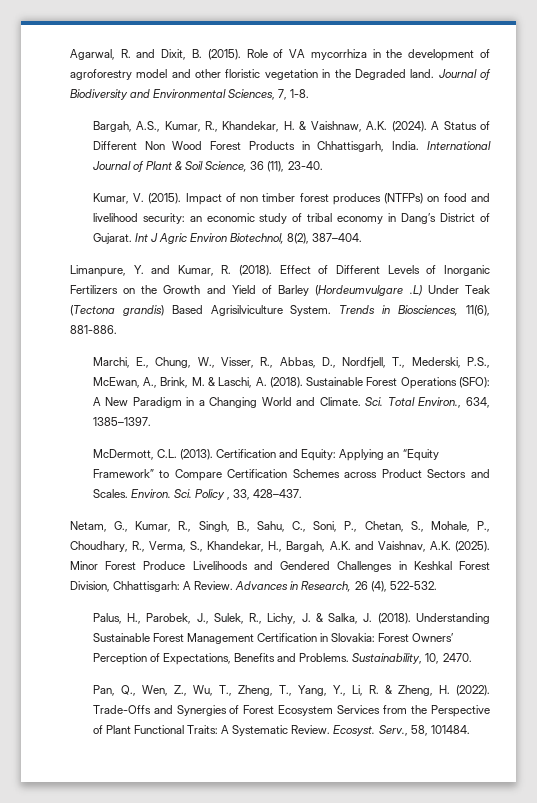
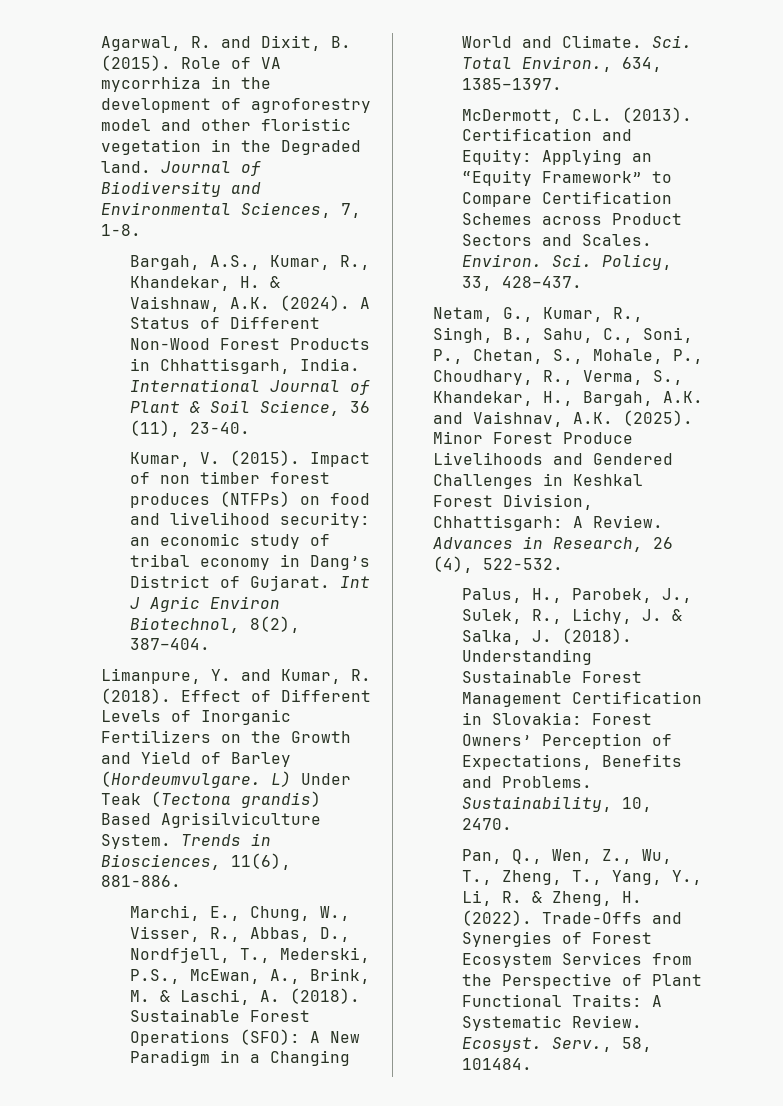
- A Status of Different Non Wood Forest Products in Chhattisgarh, India.
+ A Status of Different Non-Wood Forest Products in Chhattisgarh, India.
- Effect of Different Levels of Inorganic Fertilizers on the Growth and Yield of Barley (Hordeumvulgare .L) Under Teak (Tectona grandis) Based Agrisilviculture System.
+ Effect of Different Levels of Inorganic Fertilizers on the Growth and Yield of Barley (Hordeumvulgare. L) Under Teak (Tectona grandis) Based Agrisilviculture System.
- Sci. Policy , 33, 428–437.
+ Sci. Policy, 33, 428–437.

